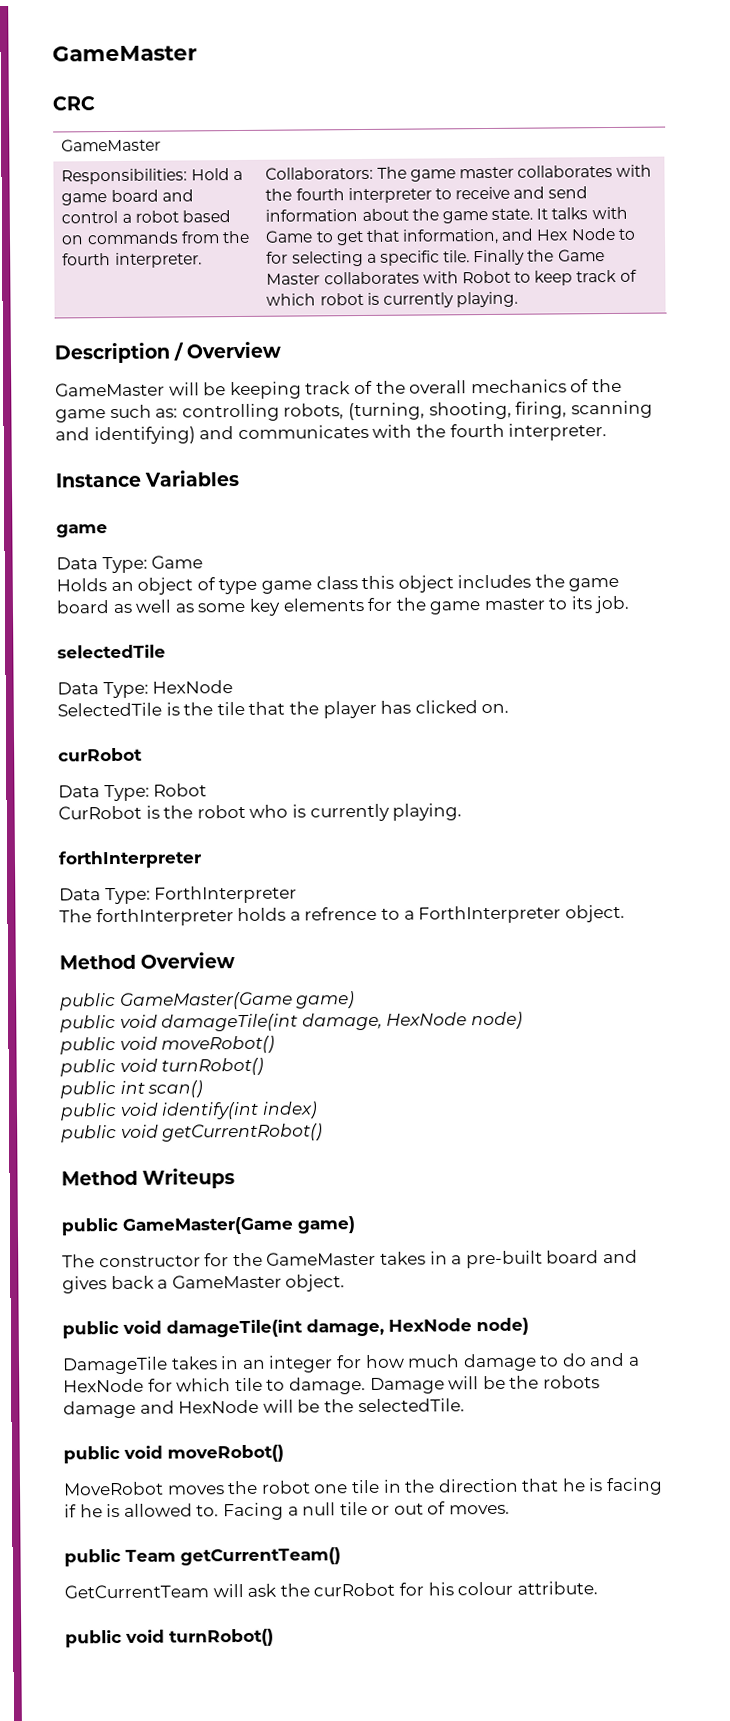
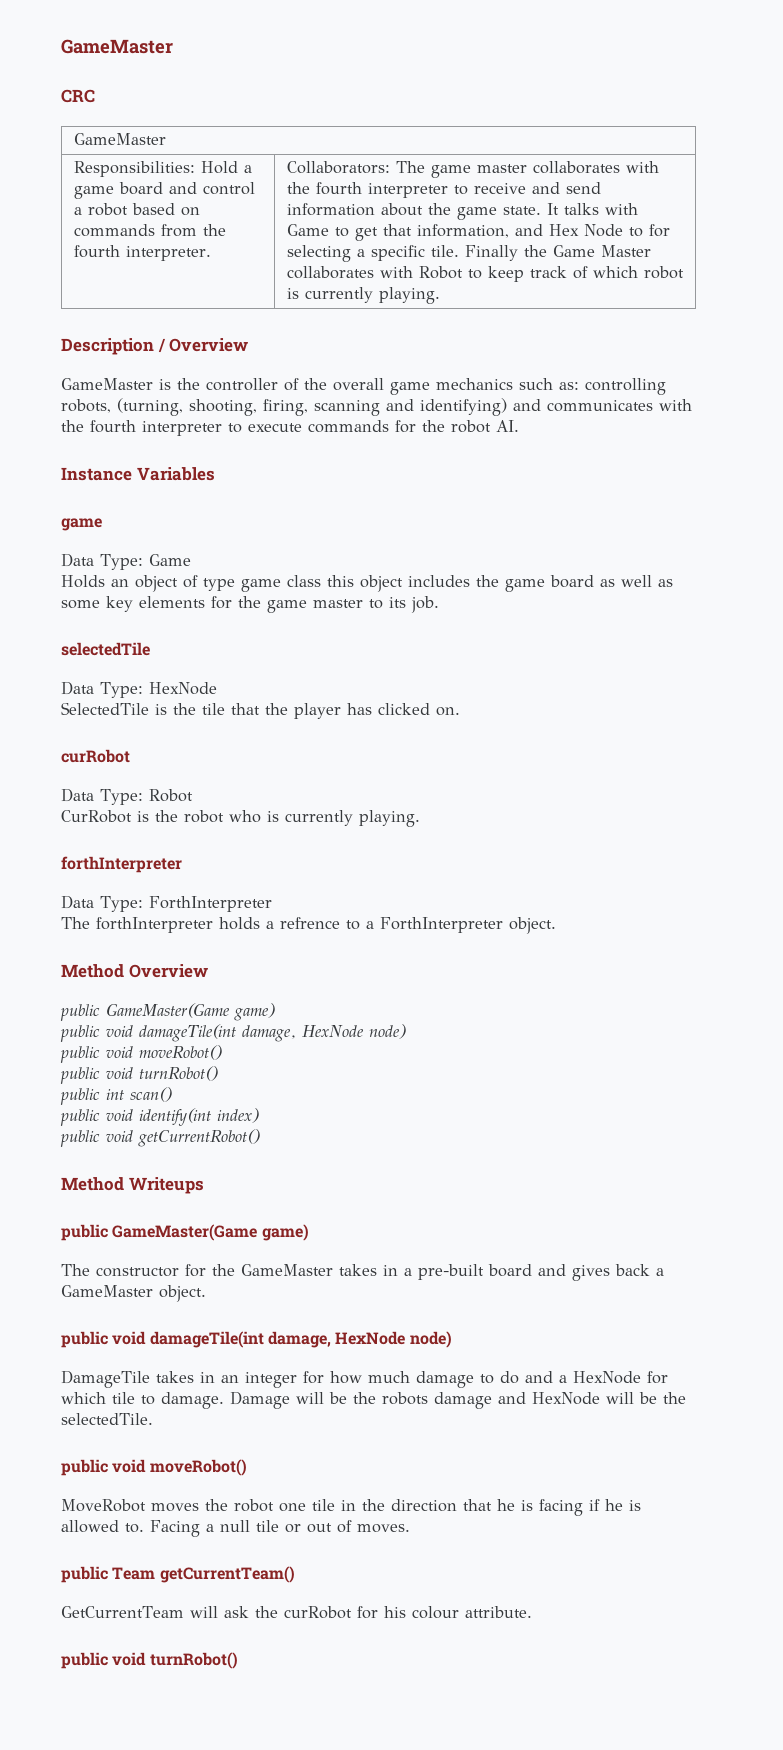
- GameMaster will be keeping track of the overall mechanics of the game such as: controlling robots, (turning, shooting, firing, scanning and identifying) and communicates with the fourth interpreter.
+ GameMaster is the controller of the overall game mechanics such as: controlling robots, (turning, shooting, firing, scanning and identifying) and communicates with the fourth interpreter to execute commands for the robot AI.

